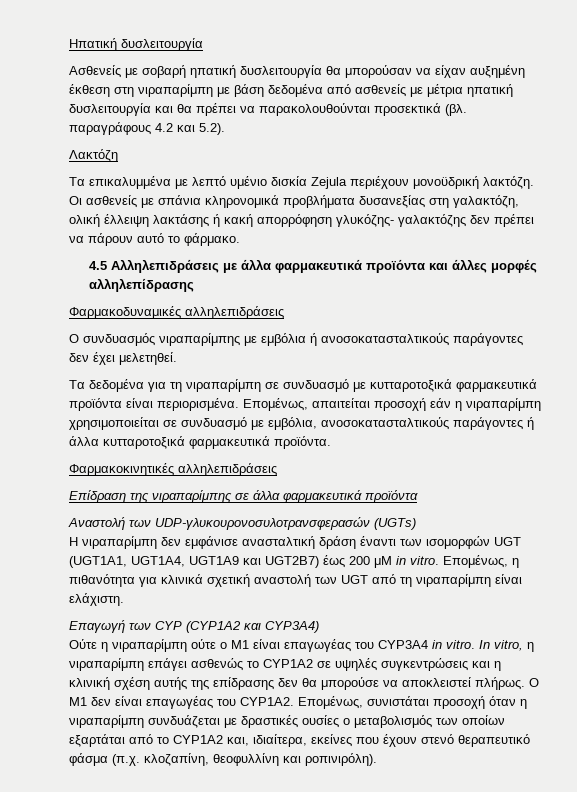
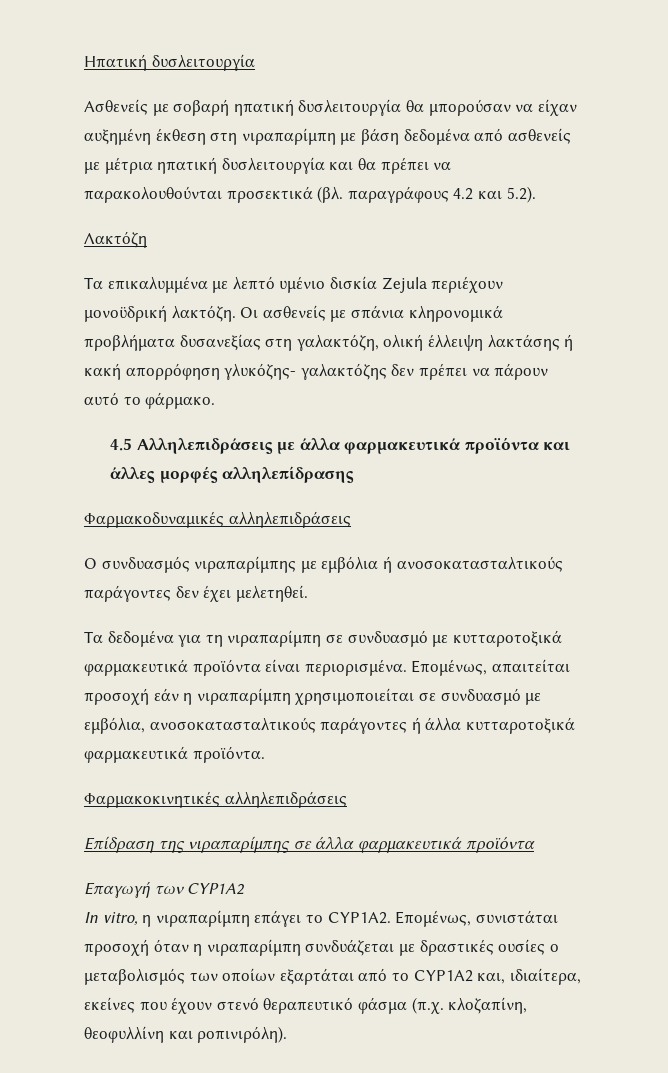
- Αναστολή των UDP-γλυκουρονοσυλοτρανσφερασών (UGTs)
- Η νιραπαρίμπη δεν εμφάνισε ανασταλτική δράση έναντι των ισομορφών UGT (UGT1A1, UGT1A4, UGT1A9 και UGT2B7) έως 200 μΜ in vitro. Επομένως, η πιθανότητα για κλινικά σχετική αναστολή των UGT από τη νιραπαρίμπη είναι ελάχιστη.
- Επαγωγή των CYP (CYP1A2 και CYP3A4)
- Ούτε η νιραπαρίμπη ούτε ο Μ1 είναι επαγωγέας του CYP3A4 in vitro. In vitro, η νιραπαρίμπη επάγει ασθενώς το CYP1A2 σε υψηλές συγκεντρώσεις και η κλινική σχέση αυτής της επίδρασης δεν θα μπορούσε να αποκλειστεί πλήρως. Ο M1 δεν είναι επαγωγέας του CYP1A2.
+ Επαγωγή των CYP1A2
+ In vitro, η νιραπαρίμπη επάγει το CYP1A2.

